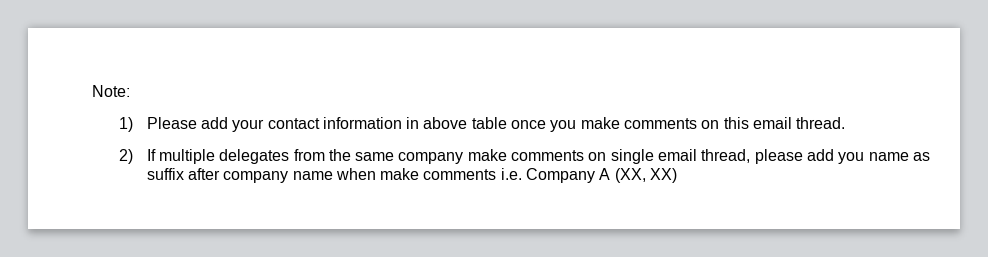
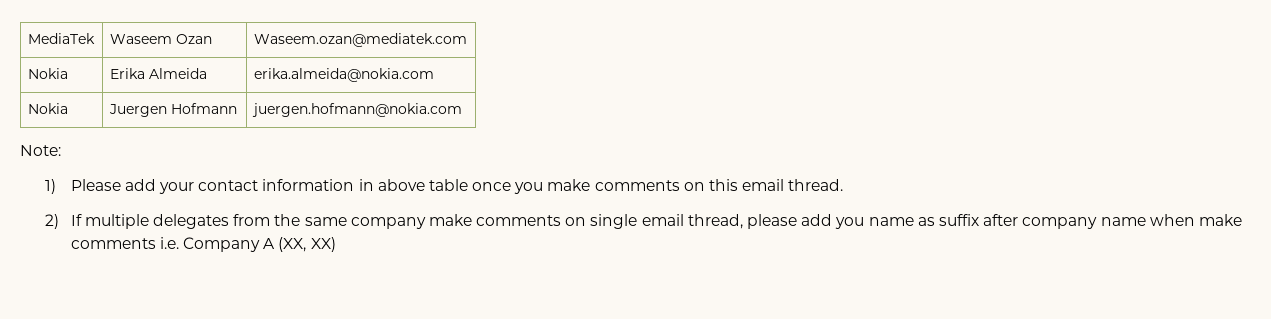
+ MediaTek | Waseem Ozan | Waseem.ozan@mediatek.com
+ Nokia | Erika Almeida | erika.almeida@nokia.com
+ Nokia | Juergen Hofmann | juergen.hofmann@nokia.com

